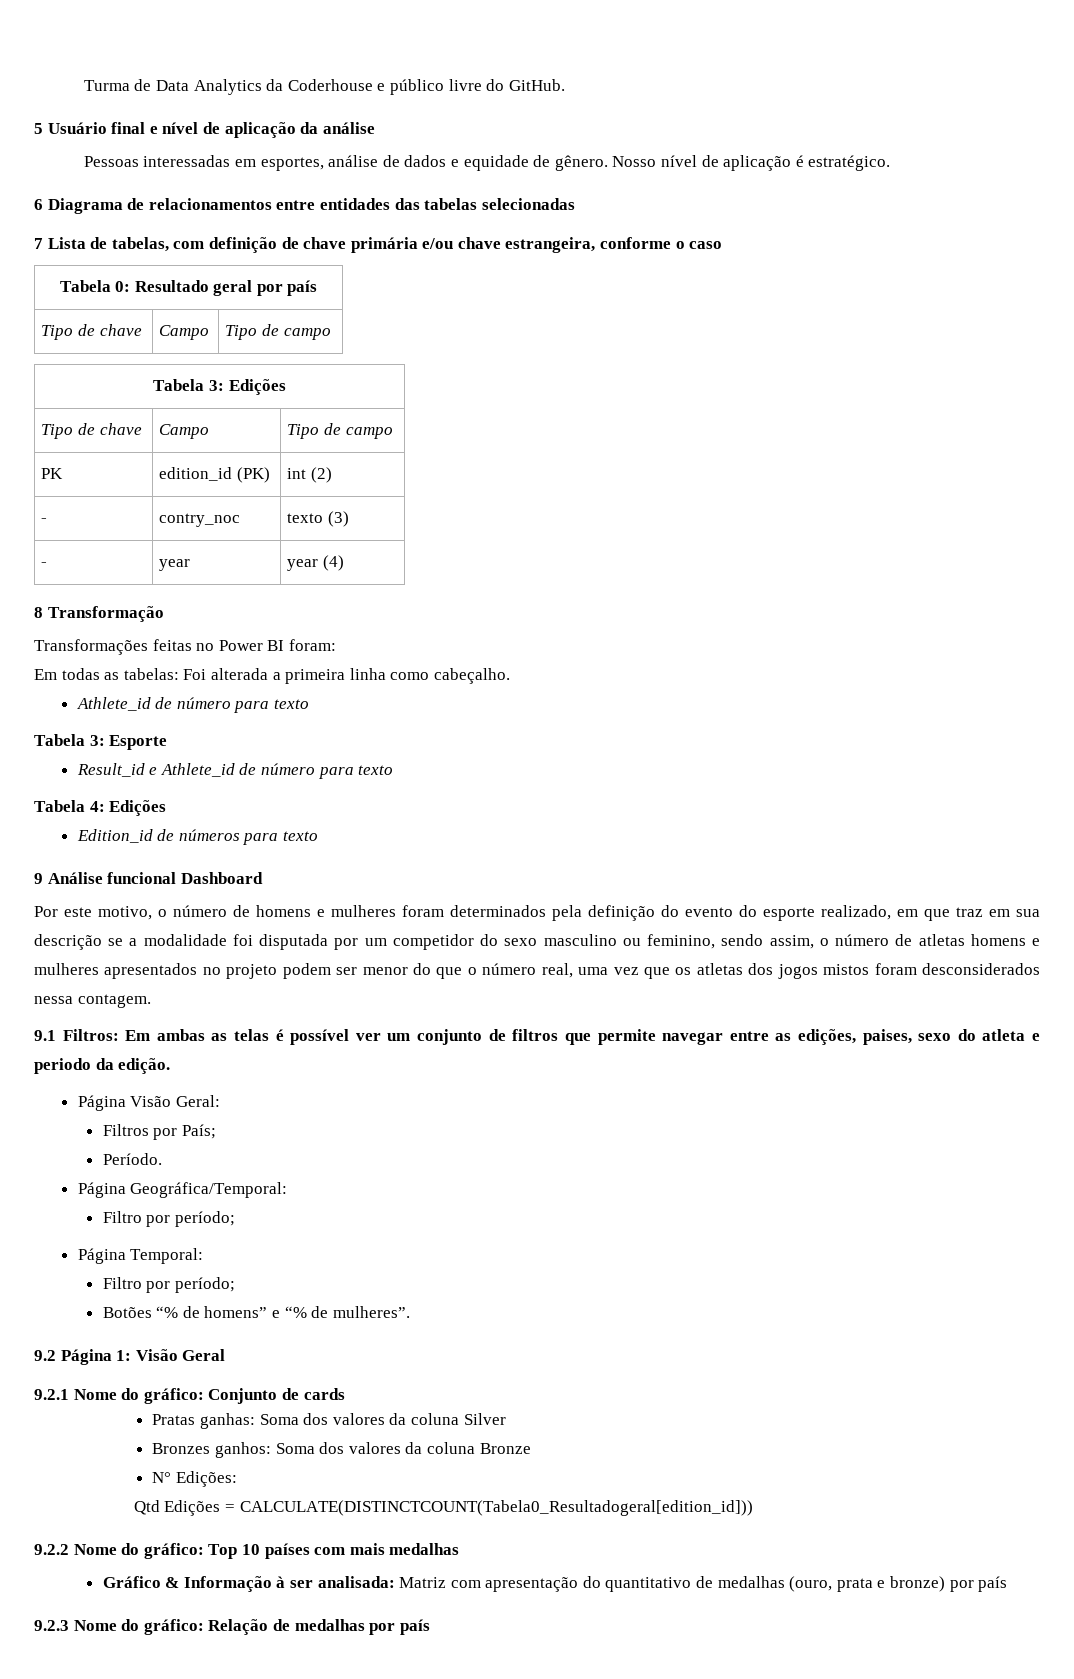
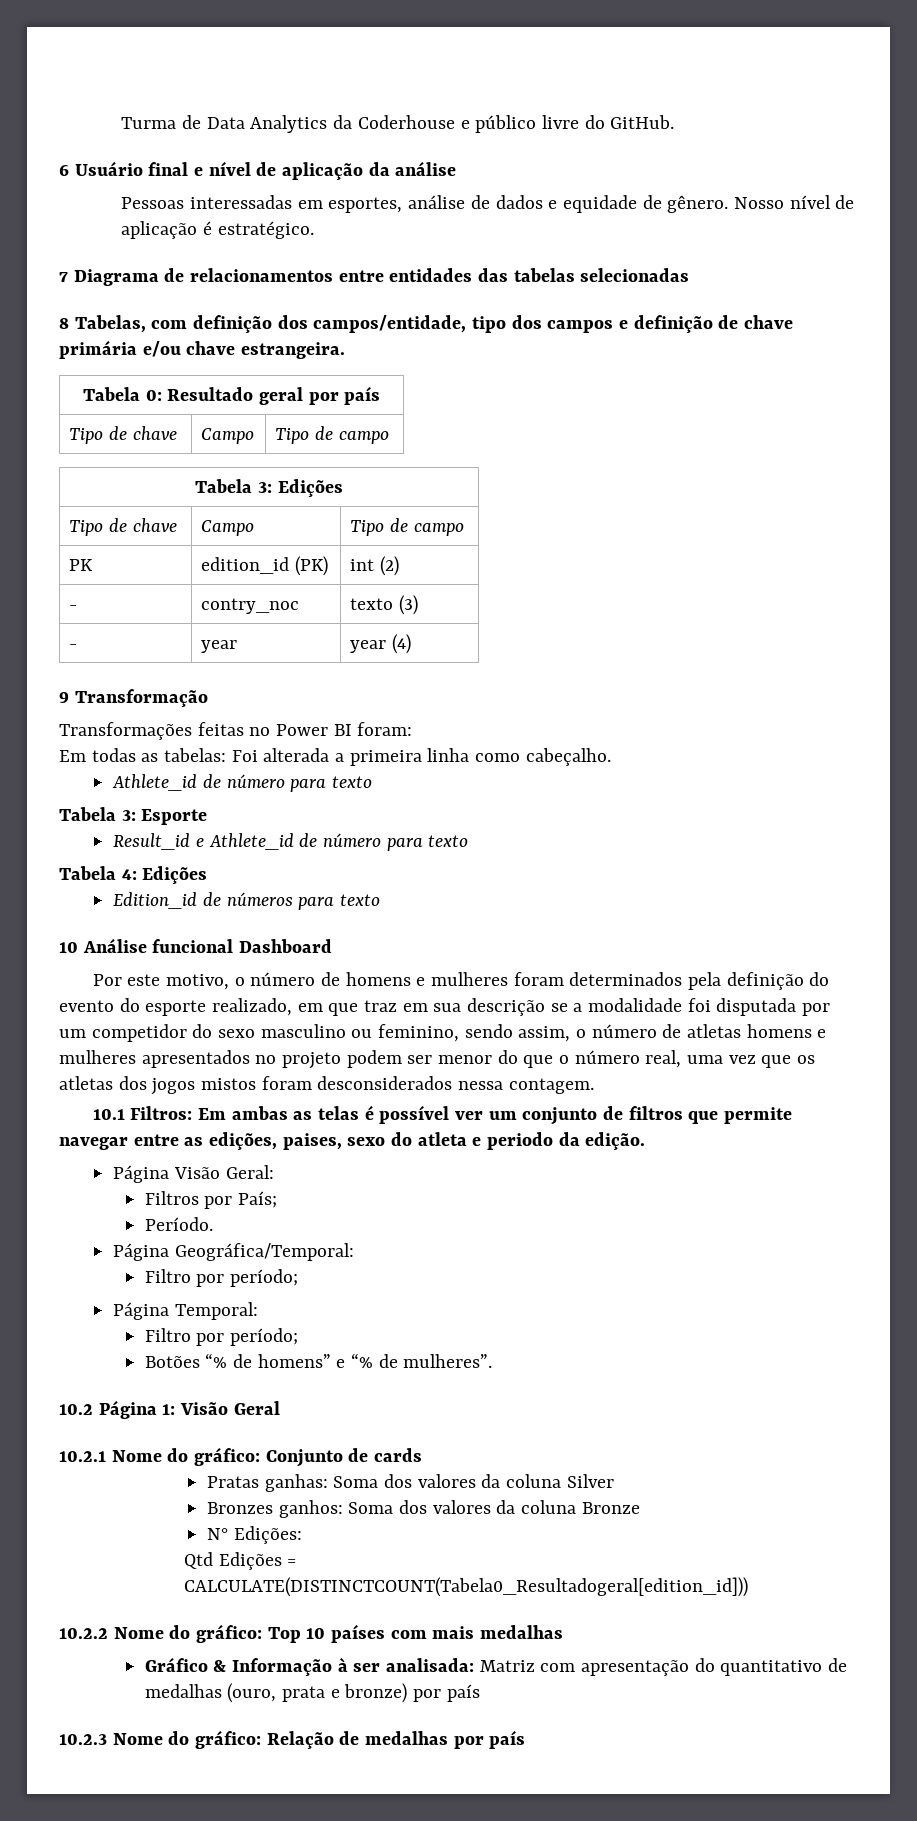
- 5 Usuário final e nível de aplicação da análise
+ 6 Usuário final e nível de aplicação da análise
- 6 Diagrama de relacionamentos entre entidades das tabelas selecionadas
+ 7 Diagrama de relacionamentos entre entidades das tabelas selecionadas
- 7 Lista de tabelas, com definição de chave primária e/ou chave estrangeira, conforme o caso
+ 8 Tabelas, com definição dos campos/entidade, tipo dos campos e definição de chave primária e/ou chave estrangeira.
- 8 Transformação
+ 9 Transformação
- 9 Análise funcional Dashboard
+ 10 Análise funcional Dashboard
- 9.1 Filtros: Em ambas as telas é possível ver um conjunto de filtros que permite navegar entre as edições, paises, sexo do atleta e periodo da edição.
+ 10.1 Filtros: Em ambas as telas é possível ver um conjunto de filtros que permite navegar entre as edições, paises, sexo do atleta e periodo da edição.
- 9.2 Página 1: Visão Geral
+ 10.2 Página 1: Visão Geral
- 9.2.1 Nome do gráfico: Conjunto de cards
+ 10.2.1 Nome do gráfico: Conjunto de cards
- 9.2.2 Nome do gráfico: Top 10 países com mais medalhas
+ 10.2.2 Nome do gráfico: Top 10 países com mais medalhas
- 9.2.3 Nome do gráfico: Relação de medalhas por país
+ 10.2.3 Nome do gráfico: Relação de medalhas por país

